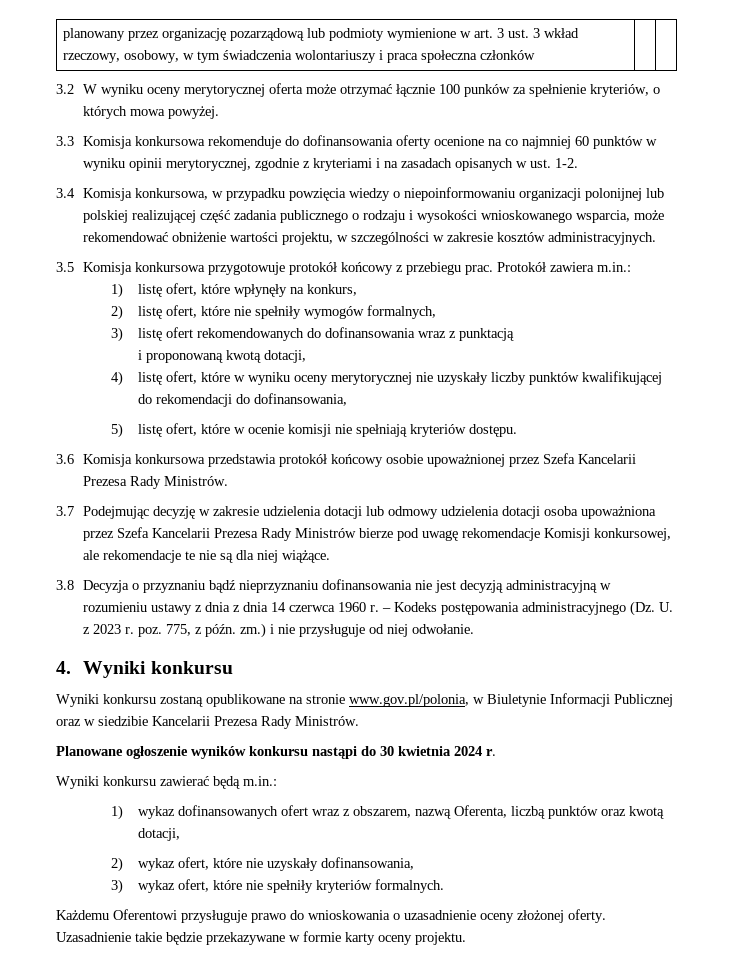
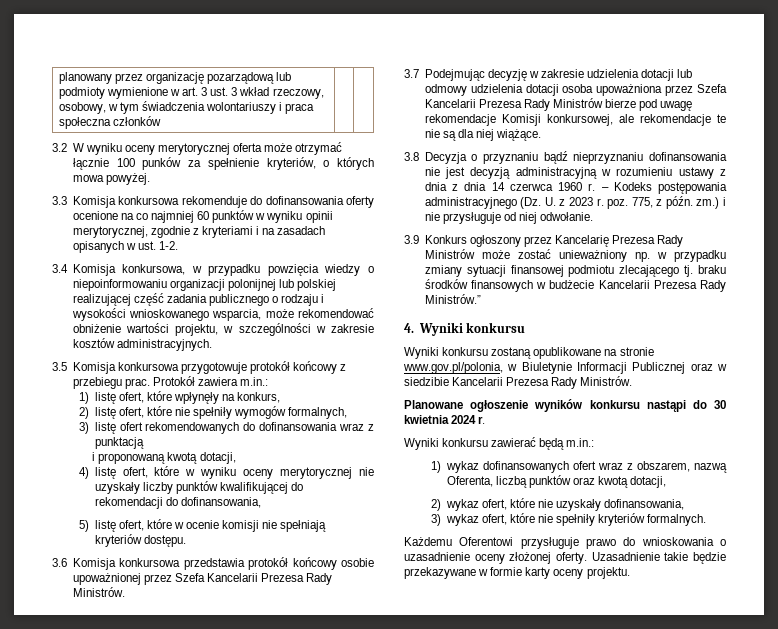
+ 3.9 Konkurs ogłoszony przez Kancelarię Prezesa Rady Ministrów może zostać unieważniony np. w przypadku zmiany sytuacji finansowej podmiotu zlecającego tj. braku środków finansowych w budżecie Kancelarii Prezesa Rady Ministrów.”

